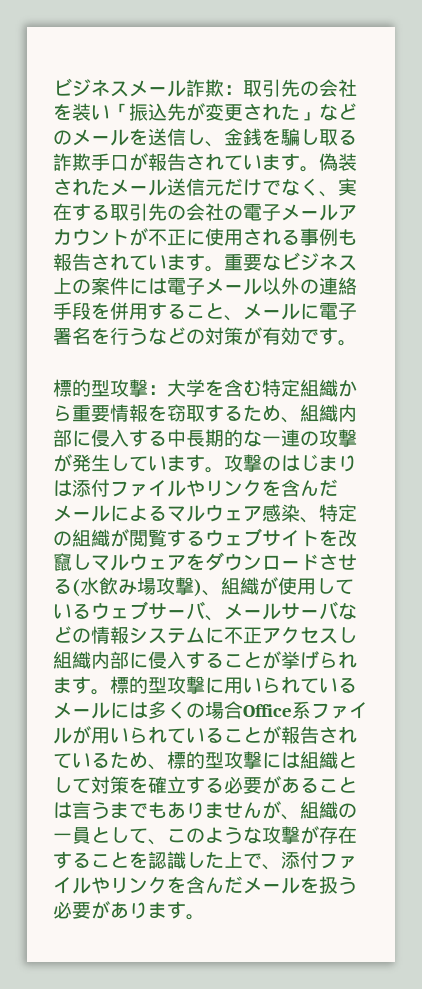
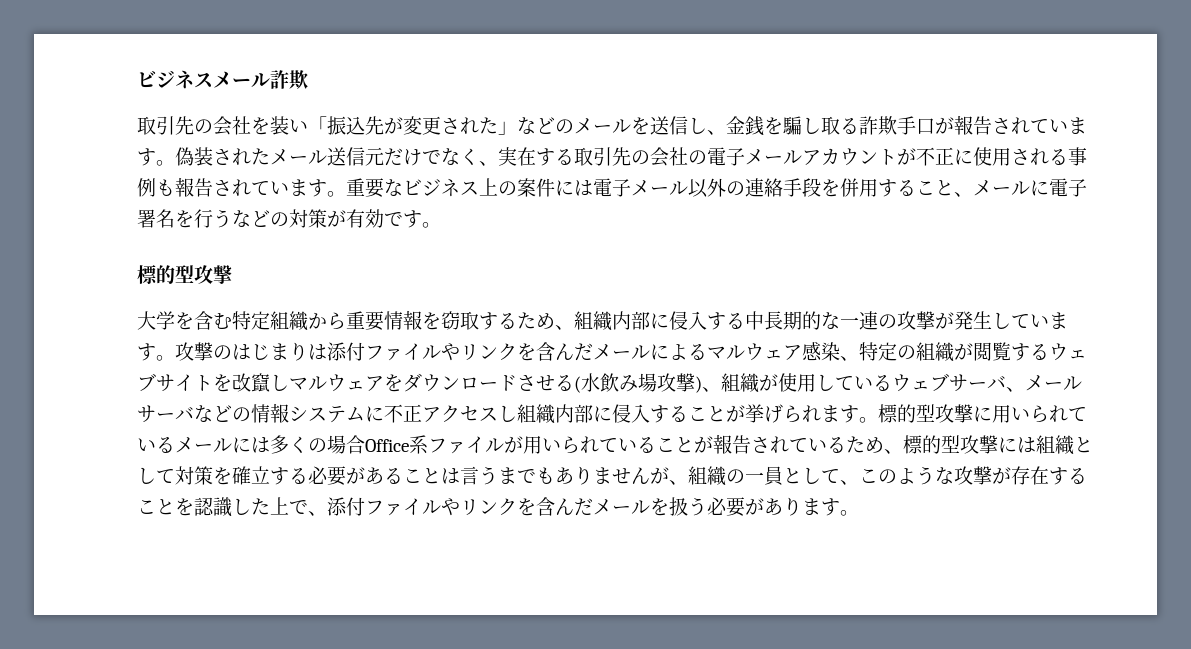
- ビジネスメール詐欺：取引先の会社を装い「振込先が変更された」などのメールを送信し、金銭を騙し取る詐欺手口が報告されています。
+ ビジネスメール詐欺
+ 取引先の会社を装い「振込先が変更された」などのメールを送信し、金銭を騙し取る詐欺手口が報告されています。
  重要なビジネス上の案件には電子メール以外の連絡手段を併用すること、メールに電子署名を行うなどの対策が有効です。
- 標的型攻撃：大学を含む特定組織から重要情報を窃取するため、組織内部に侵入する中長期的な一連の攻撃が発生しています。
+ 標的型攻撃
+ 大学を含む特定組織から重要情報を窃取するため、組織内部に侵入する中長期的な一連の攻撃が発生しています。

